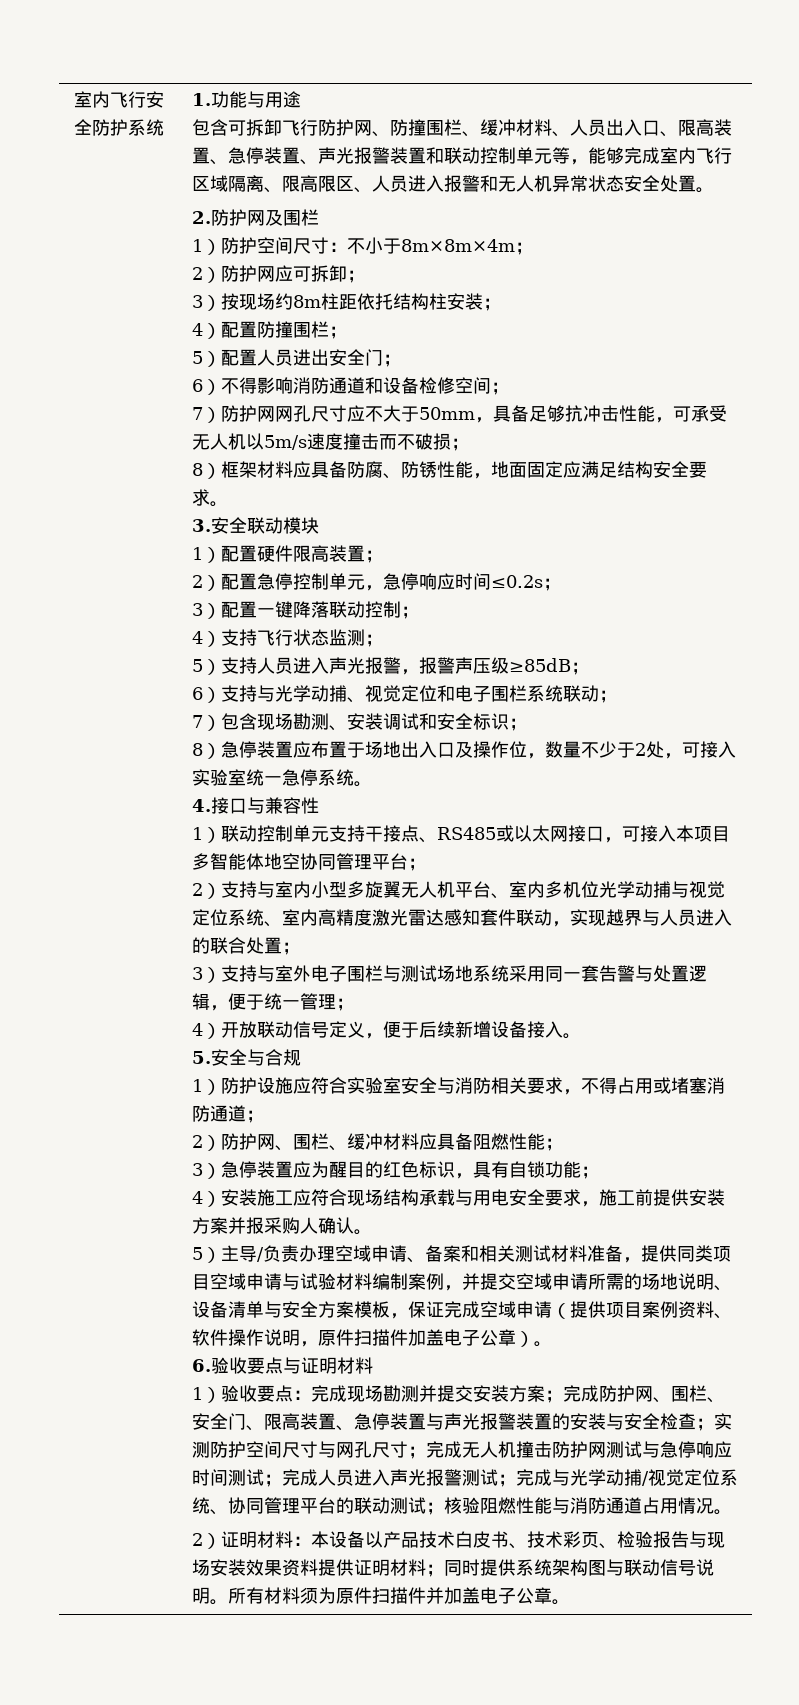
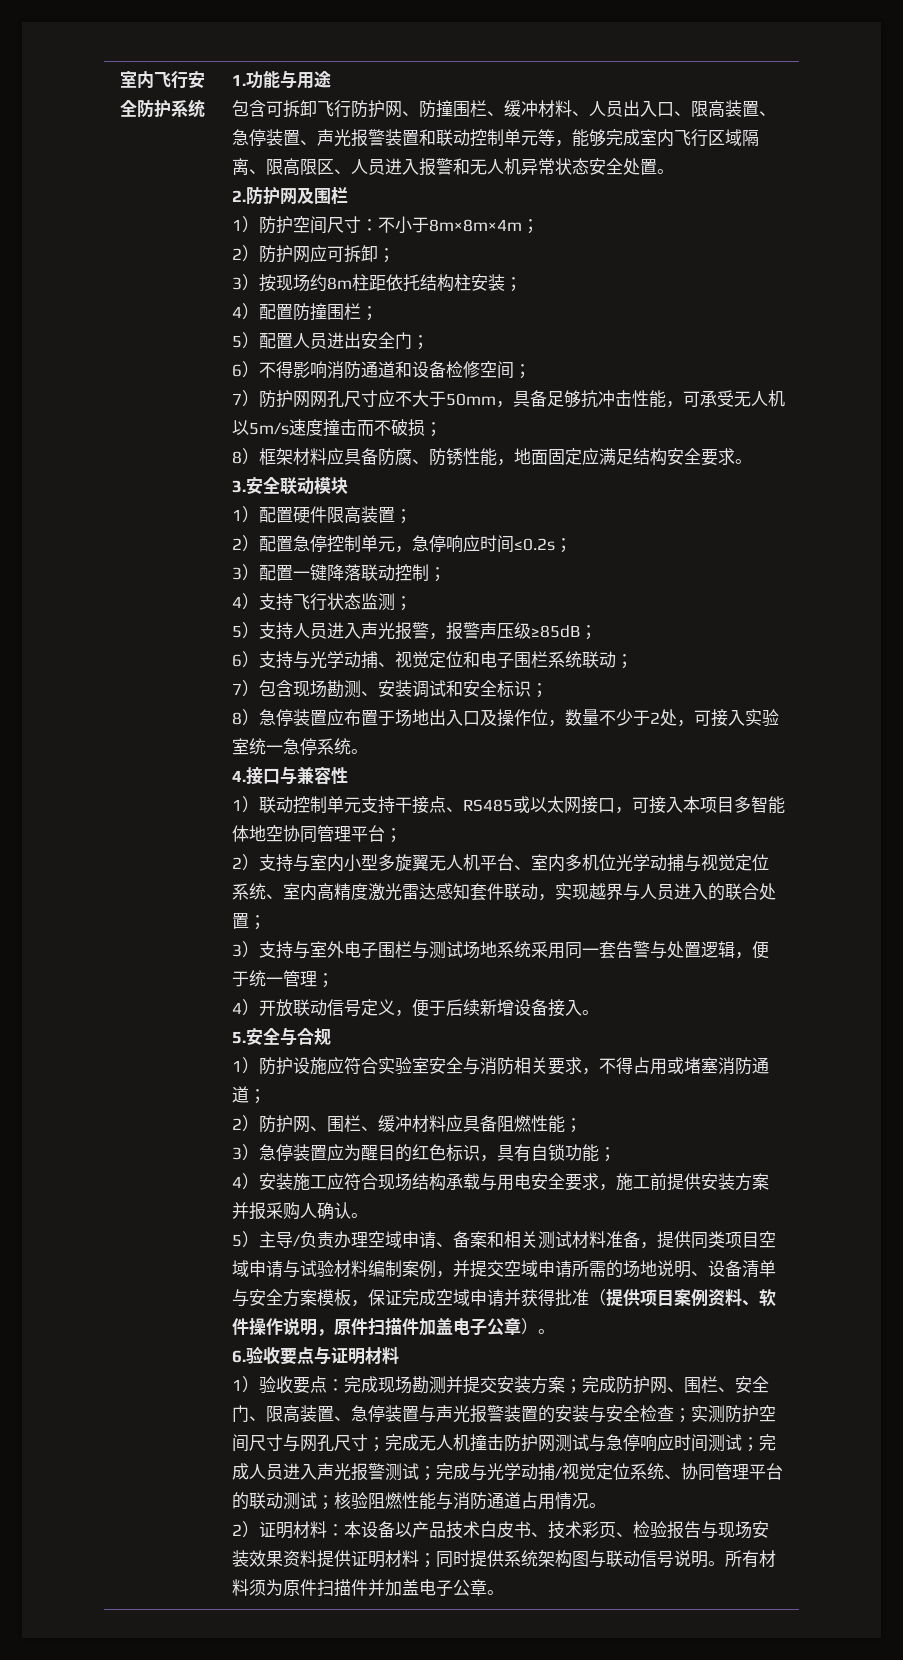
- 5）主导/负责办理空域申请、备案和相关测试材料准备，提供同类项目空域申请与试验材料编制案例，并提交空域申请所需的场地说明、设备清单与安全方案模板，保证完成空域申请（提供项目案例资料、软件操作说明，原件扫描件加盖电子公章）。
+ 5）主导/负责办理空域申请、备案和相关测试材料准备，提供同类项目空域申请与试验材料编制案例，并提交空域申请所需的场地说明、设备清单与安全方案模板，保证完成空域申请并获得批准（提供项目案例资料、软件操作说明，原件扫描件加盖电子公章）。

